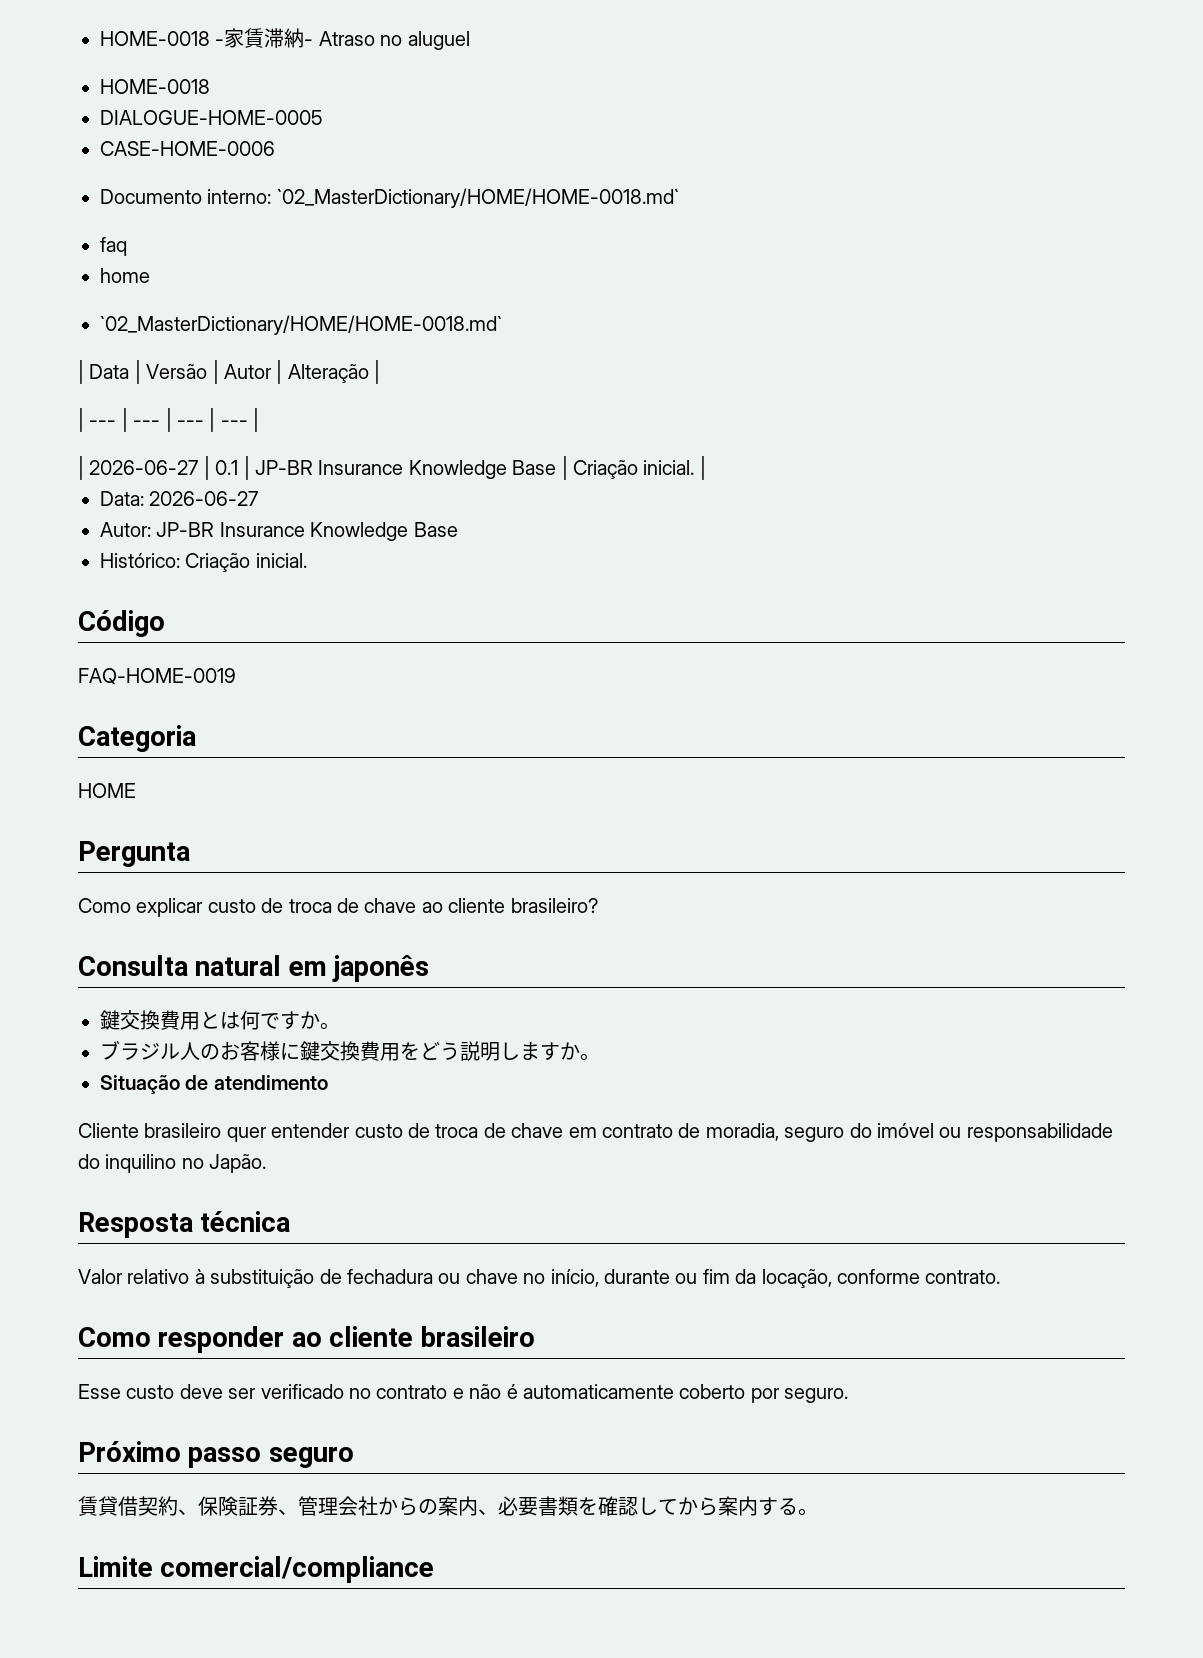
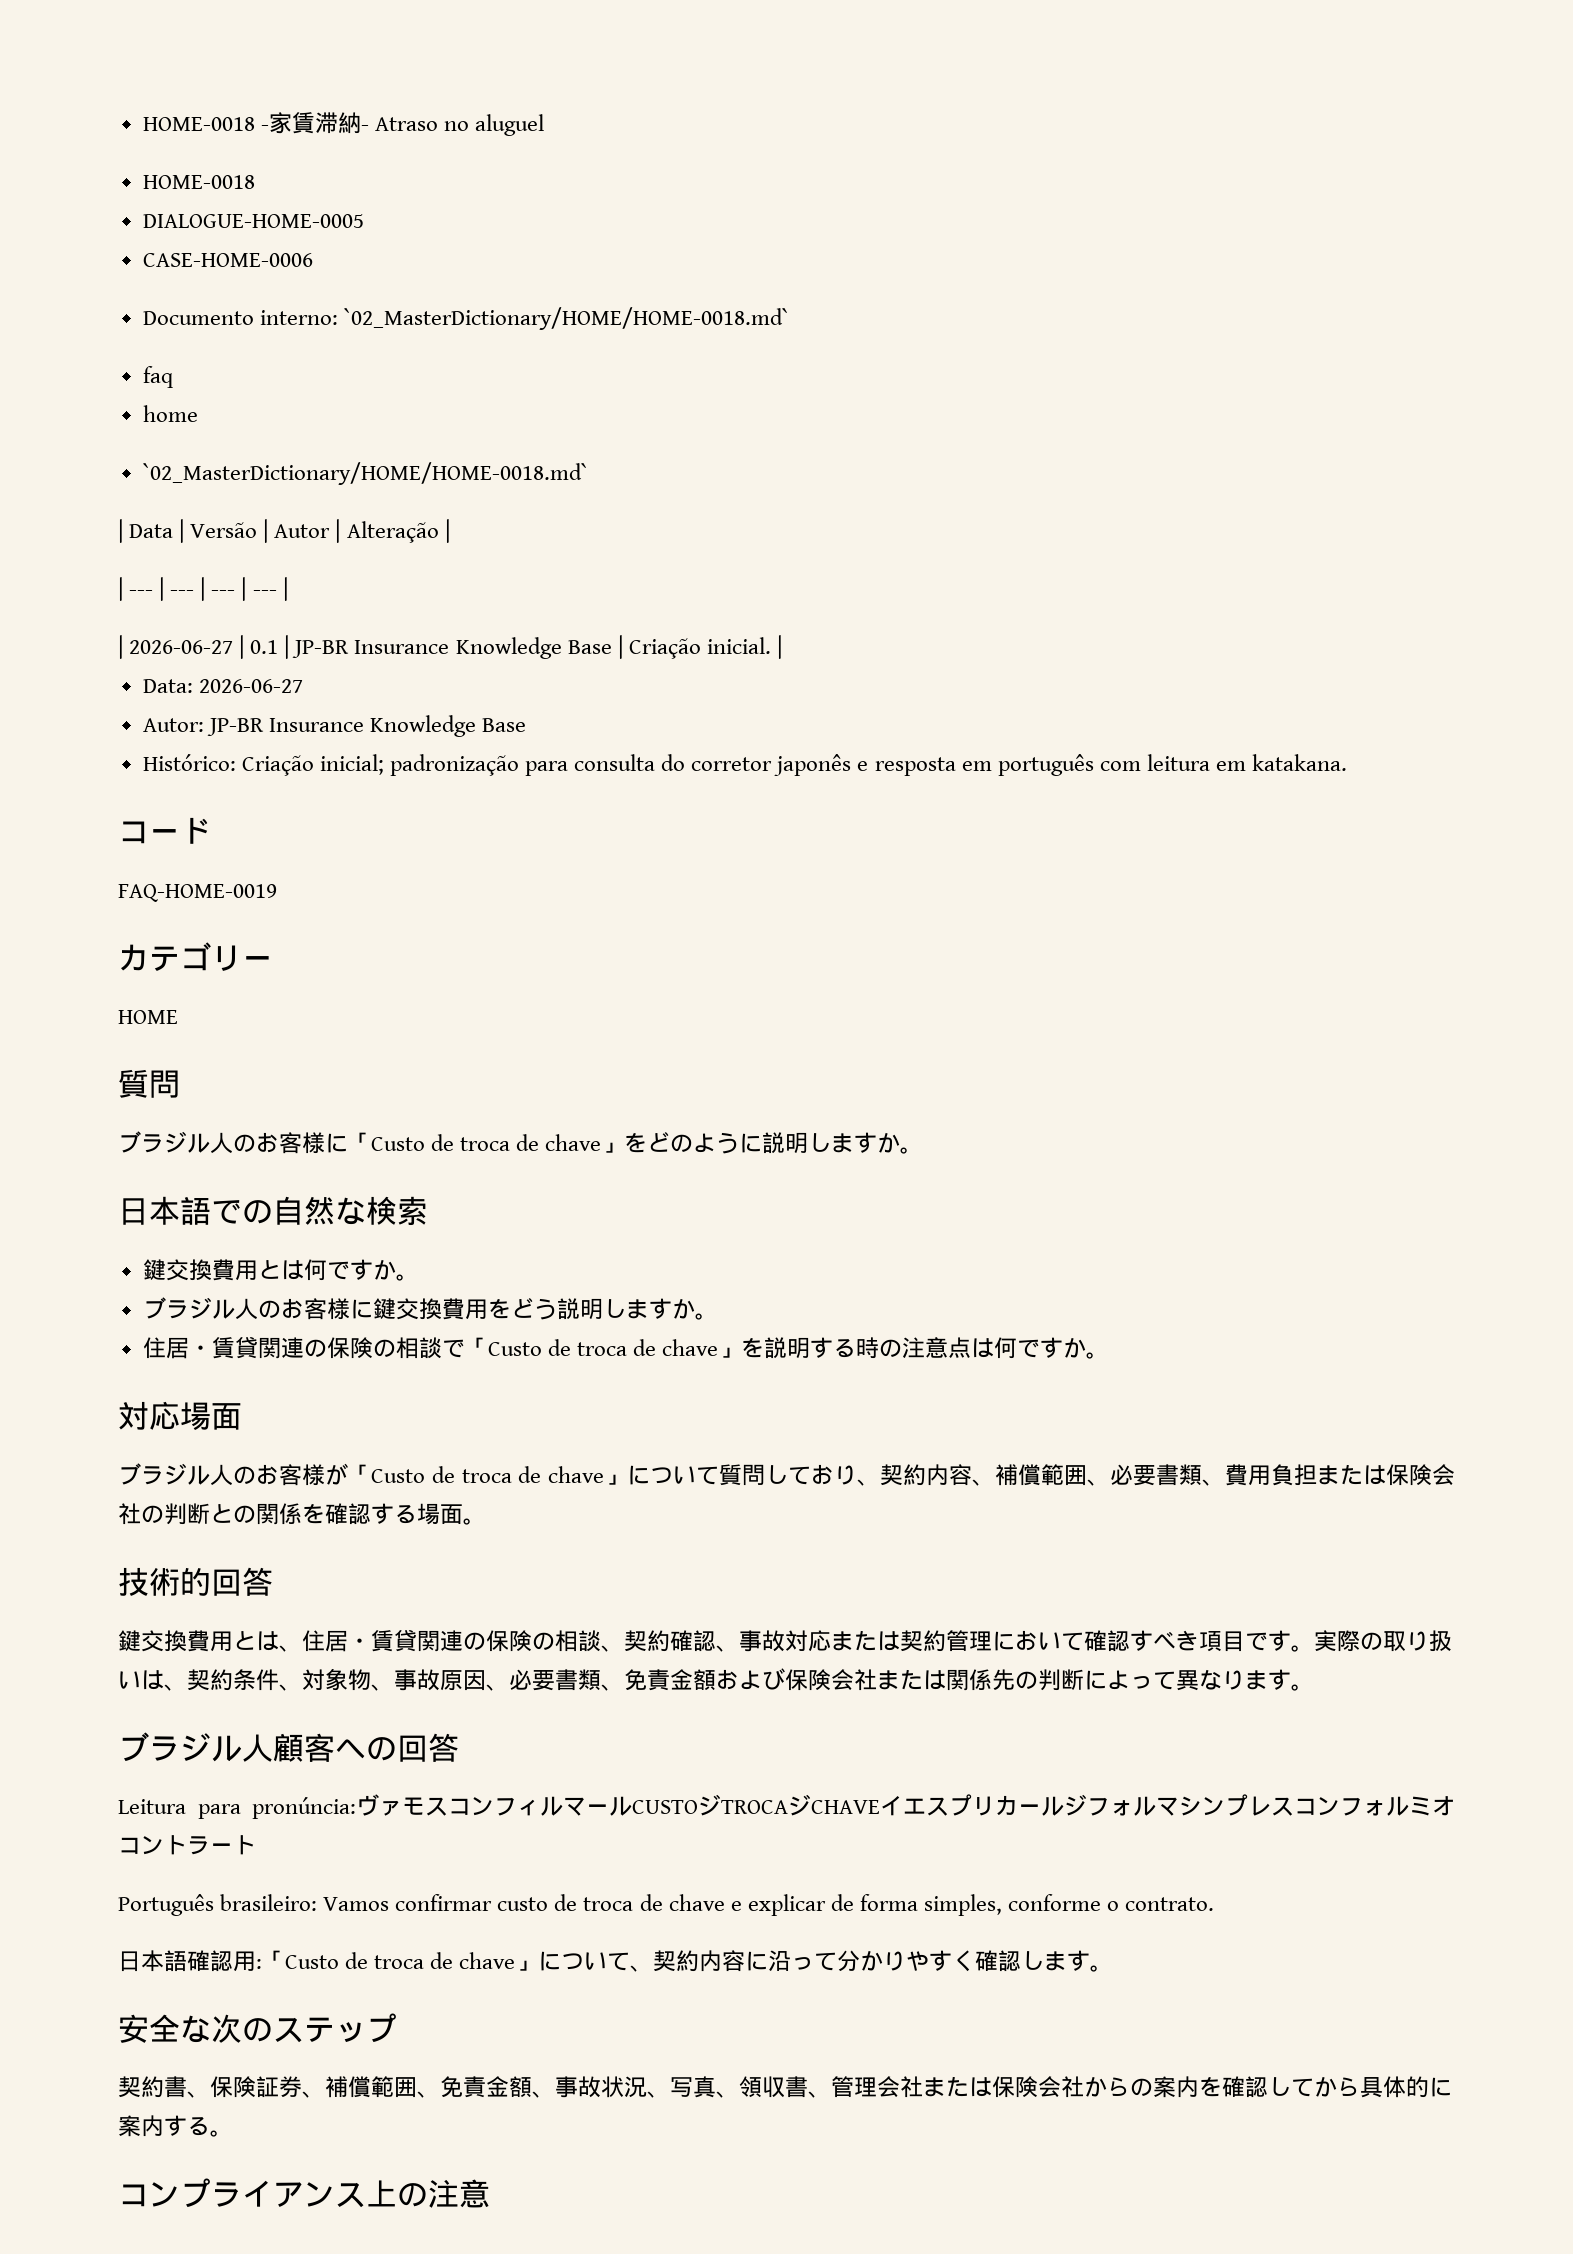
- Histórico: Criação inicial.
- Código
+ Histórico: Criação inicial; padronização para consulta do corretor japonês e resposta em português com leitura em katakana.
+ コード
- Categoria
+ カテゴリー
  HOME
- Pergunta
- Como explicar custo de troca de chave ao cliente brasileiro?
- Consulta natural em japonês
+ 質問
+ ブラジル人のお客様に「Custo de troca de chave」をどのように説明しますか。
+ 日本語での自然な検索
- Situação de atendimento
- Cliente brasileiro quer entender custo de troca de chave em contrato de moradia, seguro do imóvel ou responsabilidade do inquilino no Japão.
- Resposta técnica
- Valor relativo à substituição de fechadura ou chave no início, durante ou fim da locação, conforme contrato.
- Como responder ao cliente brasileiro
- Esse custo deve ser verificado no contrato e não é automaticamente coberto por seguro.
- Próximo passo seguro
- 賃貸借契約、保険証券、管理会社からの案内、必要書類を確認してから案内する。
+ 住居・賃貸関連の保険の相談で「Custo de troca de chave」を説明する時の注意点は何ですか。
+ 対応場面
+ ブラジル人のお客様が「Custo de troca de chave」について質問しており、契約内容、補償範囲、必要書類、費用負担または保険会社の判断との関係を確認する場面。
+ 技術的回答
+ 鍵交換費用とは、住居・賃貸関連の保険の相談、契約確認、事故対応または契約管理において確認すべき項目です。実際の取り扱いは、契約条件、対象物、事故原因、必要書類、免責金額および保険会社または関係先の判断によって異なります。
+ ブラジル人顧客への回答
+ Leitura para pronúncia:ヴァモスコンフィルマールCUSTOジTROCAジCHAVEイエスプリカールジフォルマシンプレスコンフォルミオコントラート
+ Português brasileiro: Vamos confirmar custo de troca de chave e explicar de forma simples, conforme o contrato.
+ 日本語確認用:「Custo de troca de chave」について、契約内容に沿って分かりやすく確認します。
+ 安全な次のステップ
+ 契約書、保険証券、補償範囲、免責金額、事故状況、写真、領収書、管理会社または保険会社からの案内を確認してから具体的に案内する。
- Limite comercial/compliance
+ コンプライアンス上の注意

